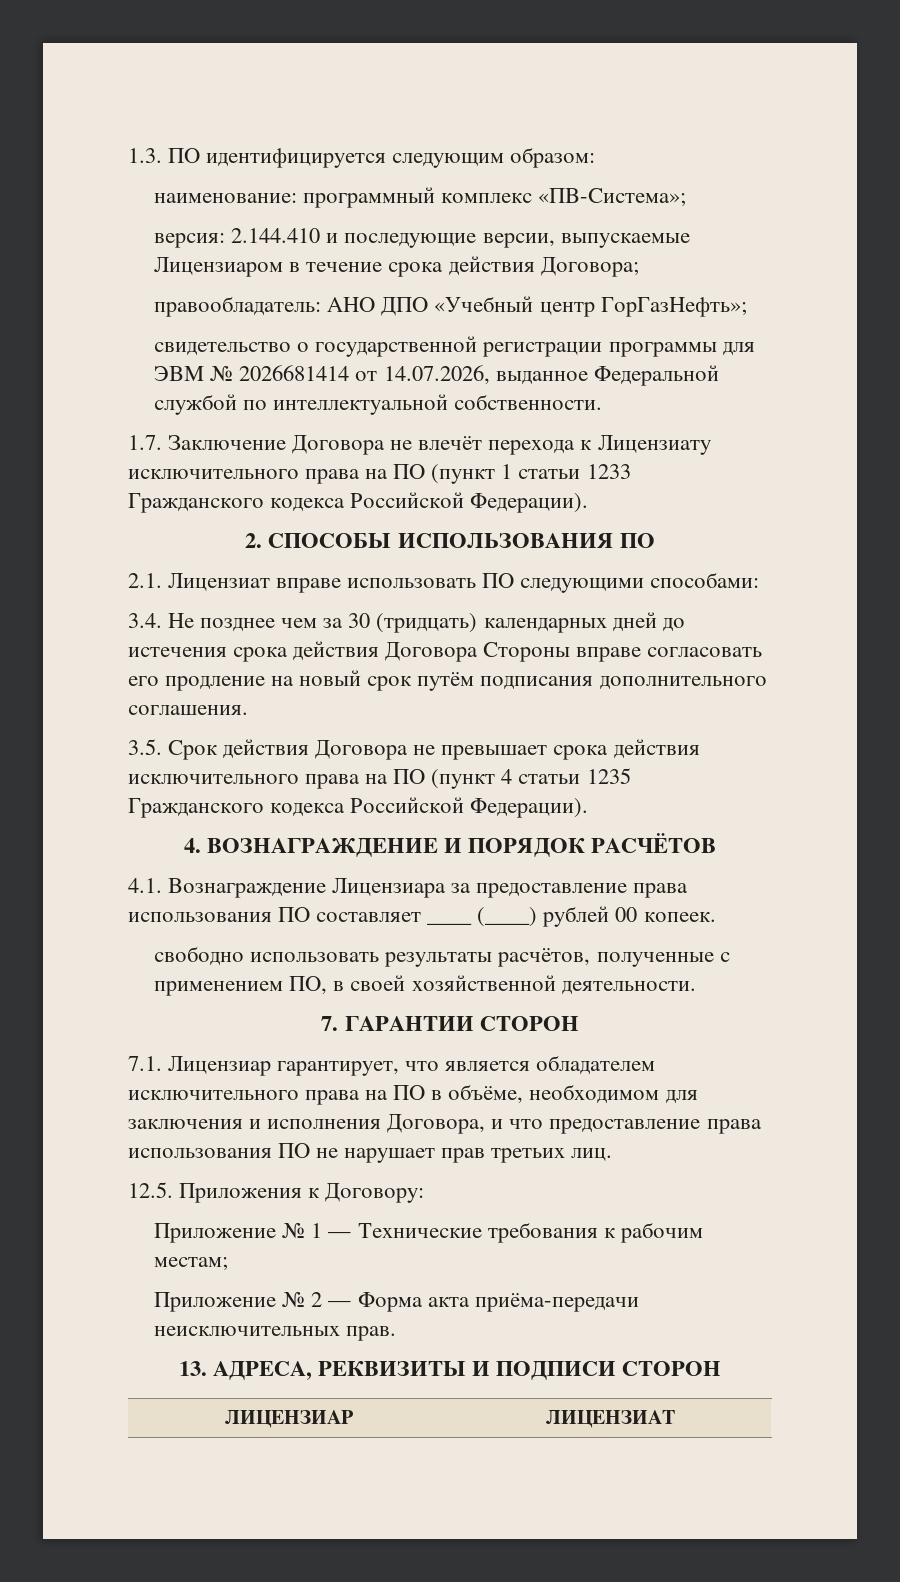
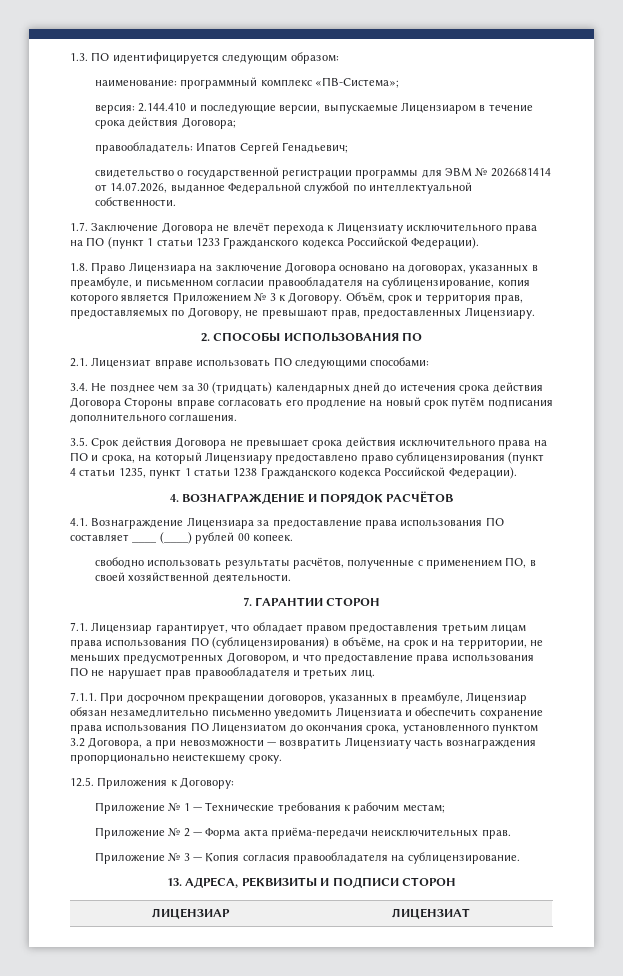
- правообладатель: АНО ДПО «Учебный центр ГорГазНефть»;
+ правообладатель: Ипатов Сергей Генадьевич;
+ 1.8. Право Лицензиара на заключение Договора основано на договорах, указанных в преамбуле, и письменном согласии правообладателя на сублицензирование, копия которого является Приложением № 3 к Договору. Объём, срок и территория прав, предоставляемых по Договору, не превышают прав, предоставленных Лицензиару.
- 3.5. Срок действия Договора не превышает срока действия исключительного права на ПО (пункт 4 статьи 1235 Гражданского кодекса Российской Федерации).
+ 3.5. Срок действия Договора не превышает срока действия исключительного права на ПО и срока, на который Лицензиару предоставлено право сублицензирования (пункт 4 статьи 1235, пункт 1 статьи 1238 Гражданского кодекса Российской Федерации).
- 7.1. Лицензиар гарантирует, что является обладателем исключительного права на ПО в объёме, необходимом для заключения и исполнения Договора, и что предоставление права использования ПО не нарушает прав третьих лиц.
+ 7.1. Лицензиар гарантирует, что обладает правом предоставления третьим лицам права использования ПО (сублицензирования) в объёме, на срок и на территории, не меньших предусмотренных Договором, и что предоставление права использования ПО не нарушает прав правообладателя и третьих лиц.
+ 7.1.1. При досрочном прекращении договоров, указанных в преамбуле, Лицензиар обязан незамедлительно письменно уведомить Лицензиата и обеспечить сохранение права использования ПО Лицензиатом до окончания срока, установленного пунктом 3.2 Договора, а при невозможности — возвратить Лицензиату часть вознаграждения пропорционально неистекшему сроку.
+ Приложение № 3 — Копия согласия правообладателя на сублицензирование.

